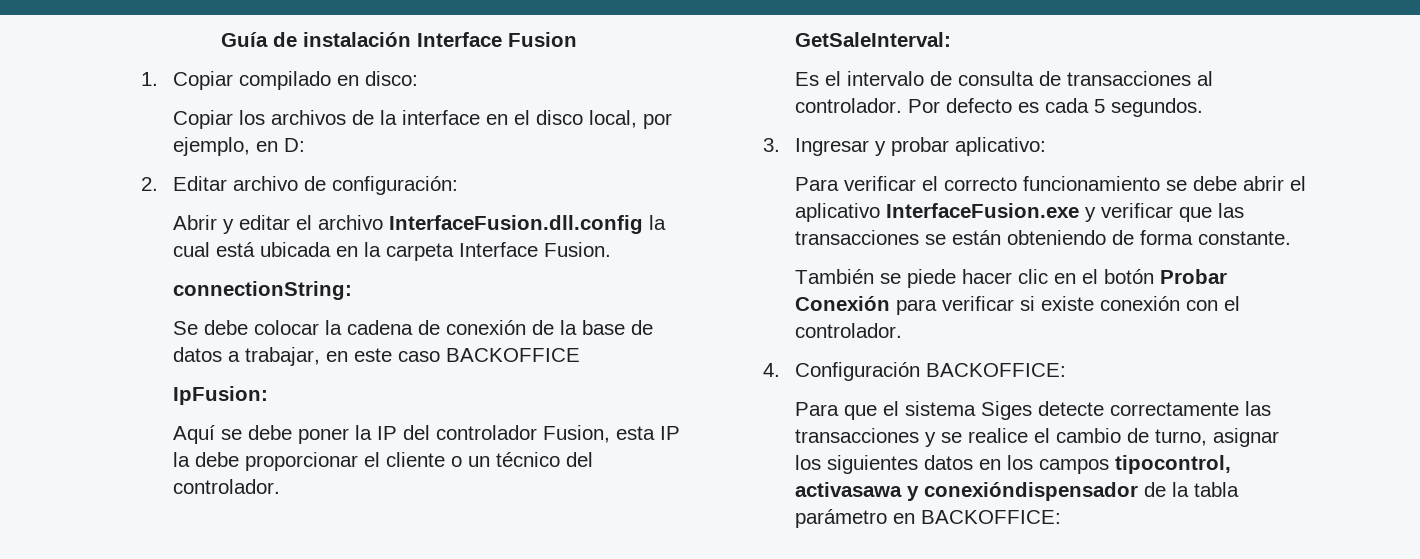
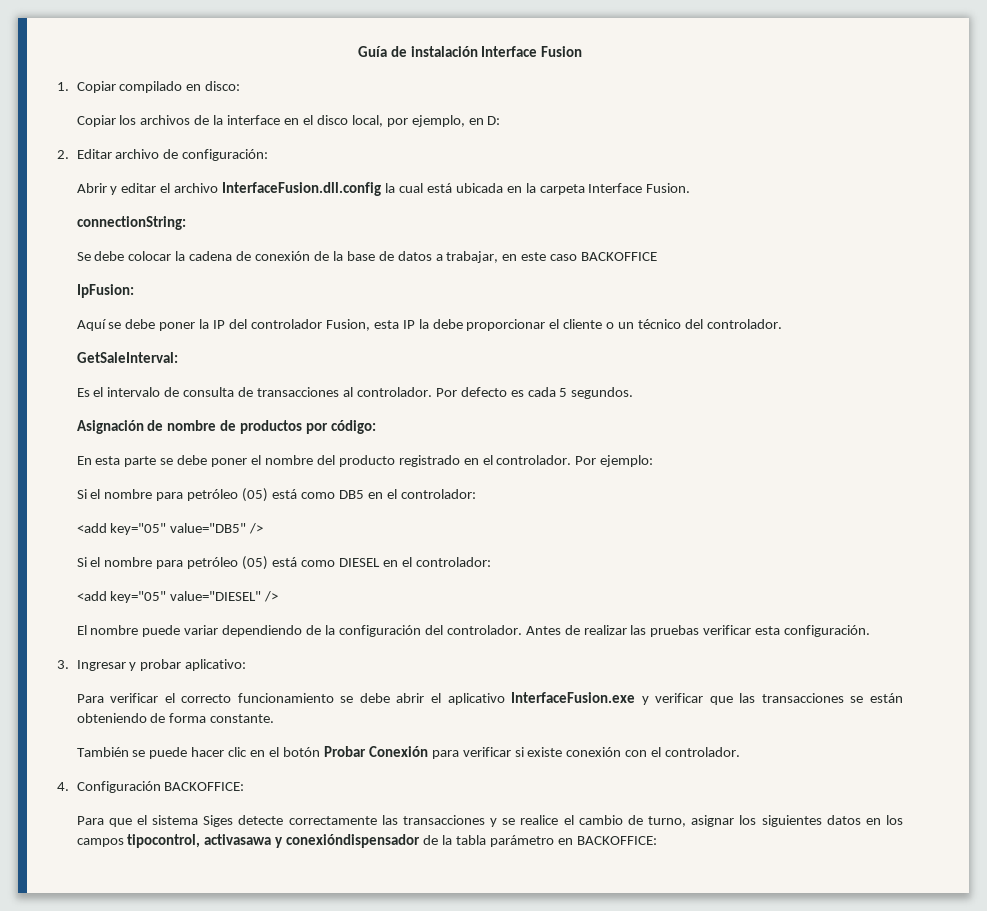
+ Asignación de nombre de productos por código:
+ En esta parte se debe poner el nombre del producto registrado en el controlador. Por ejemplo:
+ Si el nombre para petróleo (05) está como DB5 en el controlador:
+ <add key="05" value="DB5" />
+ Si el nombre para petróleo (05) está como DIESEL en el controlador:
+ <add key="05" value="DIESEL" />
+ El nombre puede variar dependiendo de la configuración del controlador. Antes de realizar las pruebas verificar esta configuración.
- También se piede hacer clic en el botón Probar Conexión para verificar si existe conexión con el controlador.
+ También se puede hacer clic en el botón Probar Conexión para verificar si existe conexión con el controlador.

